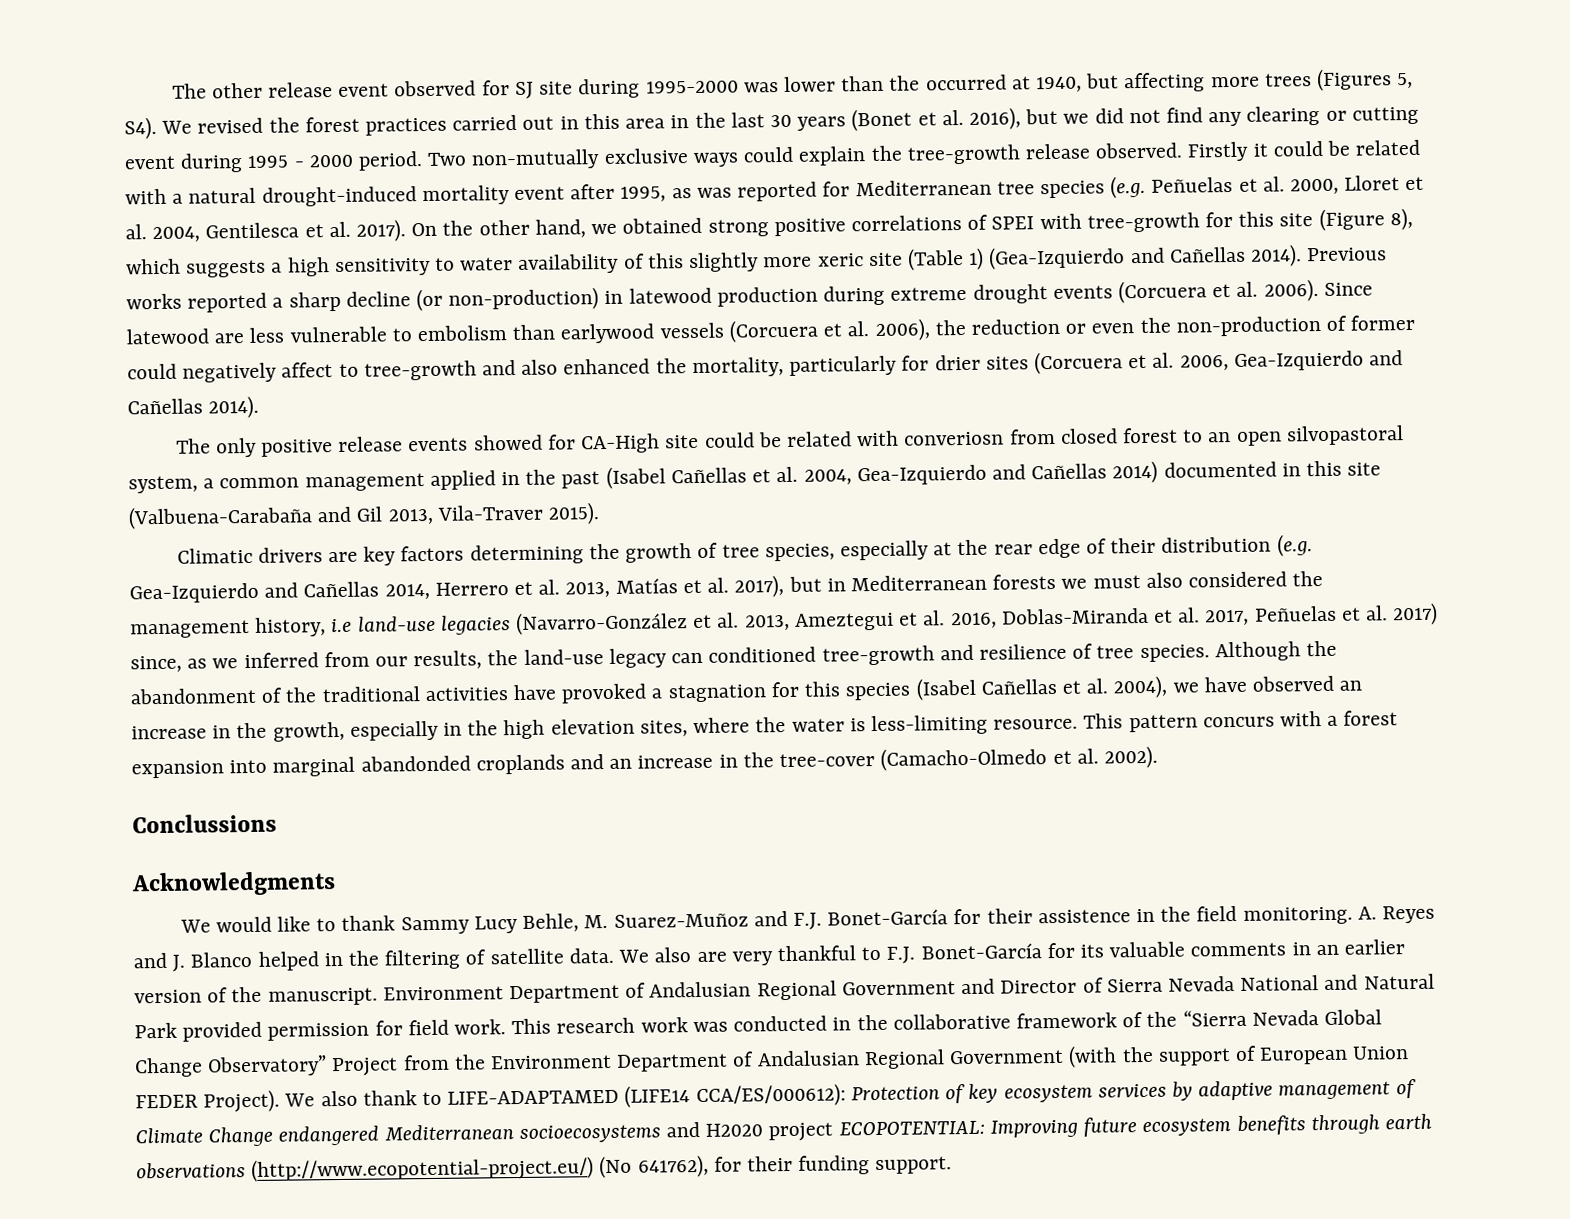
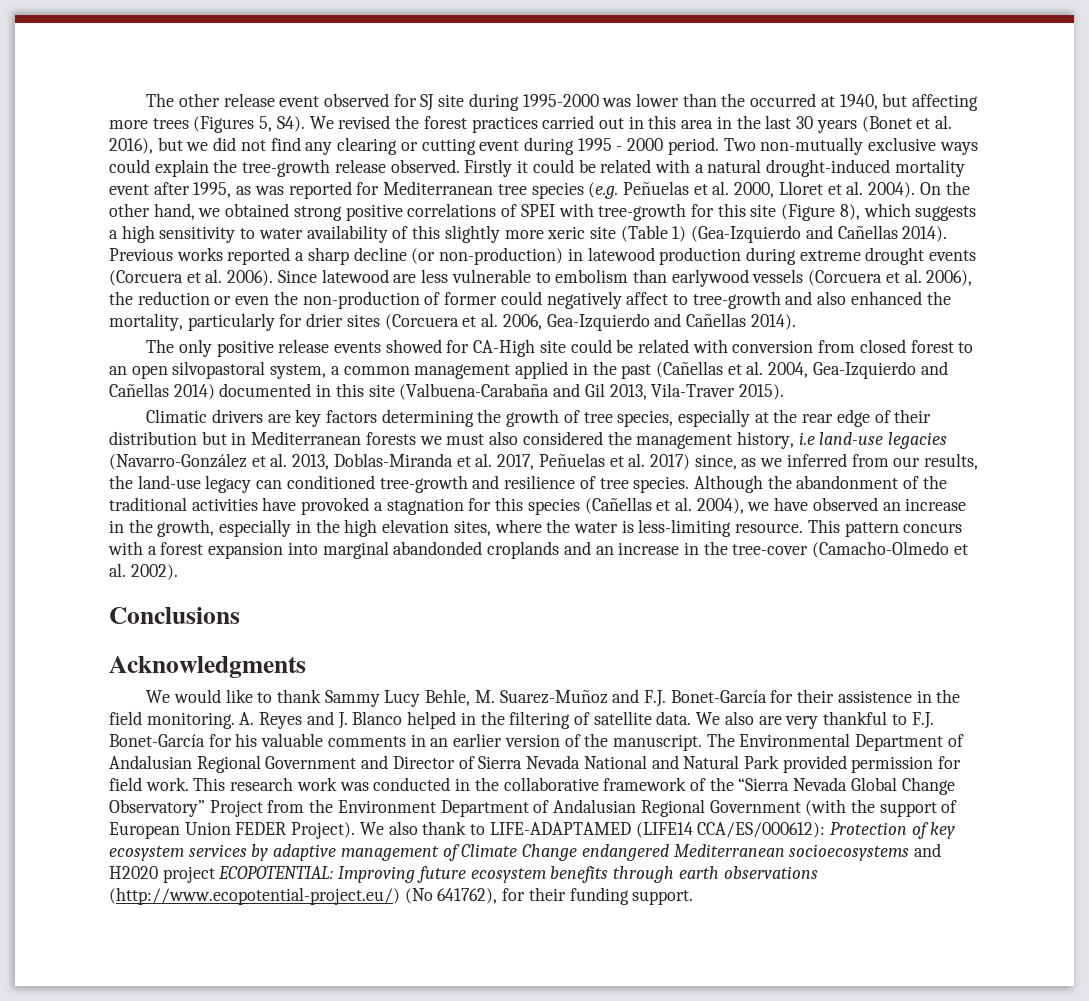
- Firstly it could be related with a natural drought-induced mortality event after 1995, as was reported for Mediterranean tree species (e.g. Peñuelas et al. 2000, Lloret et al. 2004, Gentilesca et al. 2017).
+ Firstly it could be related with a natural drought-induced mortality event after 1995, as was reported for Mediterranean tree species (e.g. Peñuelas et al. 2000, Lloret et al. 2004).
- The only positive release events showed for CA-High site could be related with converiosn from closed forest to an open silvopastoral system, a common management applied in the past (Isabel Cañellas et al. 2004, Gea-Izquierdo and Cañellas 2014) documented in this site (Valbuena-Carabaña and Gil 2013, Vila-Traver 2015).
+ The only positive release events showed for CA-High site could be related with conversion from closed forest to an open silvopastoral system, a common management applied in the past (Cañellas et al. 2004, Gea-Izquierdo and Cañellas 2014) documented in this site (Valbuena-Carabaña and Gil 2013, Vila-Traver 2015).
- Climatic drivers are key factors determining the growth of tree species, especially at the rear edge of their distribution (e.g. Gea-Izquierdo and Cañellas 2014, Herrero et al. 2013, Matías et al. 2017), but in Mediterranean forests we must also considered the management history, i.e land-use legacies (Navarro-González et al. 2013, Ameztegui et al. 2016, Doblas-Miranda et al. 2017, Peñuelas et al. 2017) since, as we inferred from our results, the land-use legacy can conditioned tree-growth and resilience of tree species.
+ Climatic drivers are key factors determining the growth of tree species, especially at the rear edge of their distribution but in Mediterranean forests we must also considered the management history, i.e land-use legacies (Navarro-González et al. 2013, Doblas-Miranda et al. 2017, Peñuelas et al. 2017) since, as we inferred from our results, the land-use legacy can conditioned tree-growth and resilience of tree species.
- Although the abandonment of the traditional activities have provoked a stagnation for this species (Isabel Cañellas et al. 2004), we have observed an increase in the growth, especially in the high elevation sites, where the water is less-limiting resource.
+ Although the abandonment of the traditional activities have provoked a stagnation for this species (Cañellas et al. 2004), we have observed an increase in the growth, especially in the high elevation sites, where the water is less-limiting resource.
- Conclussions
+ Conclusions
- We also are very thankful to F.J. Bonet-García for its valuable comments in an earlier version of the manuscript.
+ We also are very thankful to F.J. Bonet-García for his valuable comments in an earlier version of the manuscript.
- Environment Department of Andalusian Regional Government and Director of Sierra Nevada National and Natural Park provided permission for field work.
+ The Environmental Department of Andalusian Regional Government and Director of Sierra Nevada National and Natural Park provided permission for field work.

